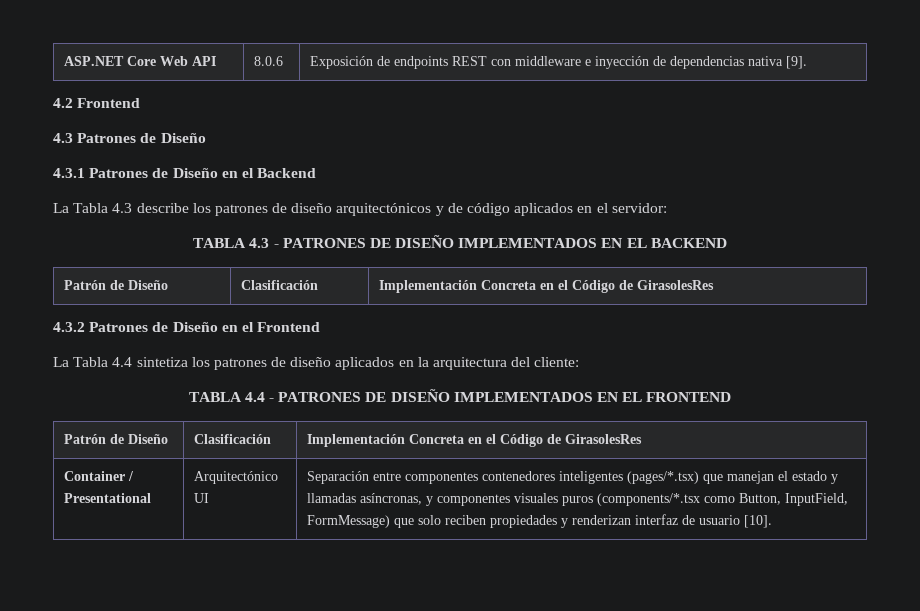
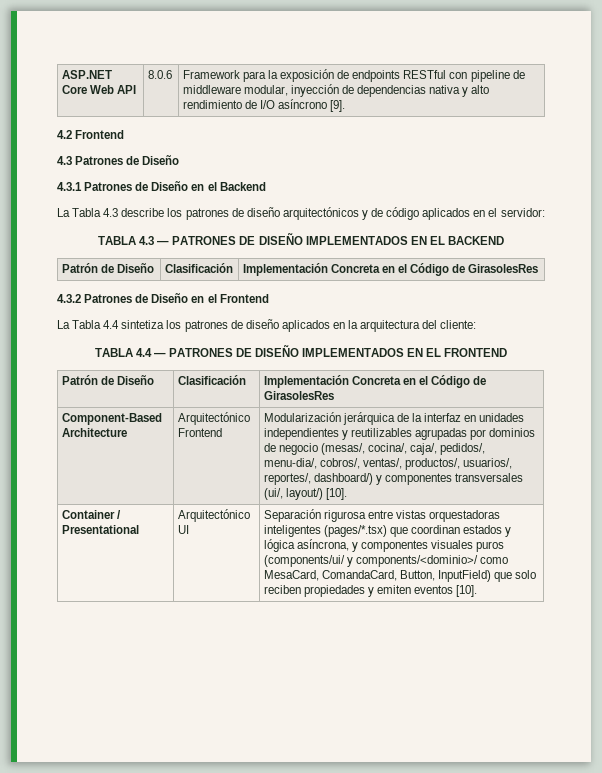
- ASP.NET Core Web API | 8.0.6 | Exposición de endpoints REST con middleware e inyección de dependencias nativa [9].
+ ASP.NET Core Web API | 8.0.6 | Framework para la exposición de endpoints RESTful con pipeline de middleware modular, inyección de dependencias nativa y alto rendimiento de I/O asíncrono [9].
- TABLA 4.3 - PATRONES DE DISEÑO IMPLEMENTADOS EN EL BACKEND
+ TABLA 4.3 — PATRONES DE DISEÑO IMPLEMENTADOS EN EL BACKEND
- TABLA 4.4 - PATRONES DE DISEÑO IMPLEMENTADOS EN EL FRONTEND
+ TABLA 4.4 — PATRONES DE DISEÑO IMPLEMENTADOS EN EL FRONTEND
+ Component-Based Architecture | Arquitectónico Frontend | Modularización jerárquica de la interfaz en unidades independientes y reutilizables agrupadas por dominios de negocio (mesas/, cocina/, caja/, pedidos/, menu-dia/, cobros/, ventas/, productos/, usuarios/, reportes/, dashboard/) y componentes transversales (ui/, layout/) [10].
- Container / Presentational | Arquitectónico UI | Separación entre componentes contenedores inteligentes (pages/*.tsx) que manejan el estado y llamadas asíncronas, y componentes visuales puros (components/*.tsx como Button, InputField, FormMessage) que solo reciben propiedades y renderizan interfaz de usuario [10].
+ Container / Presentational | Arquitectónico UI | Separación rigurosa entre vistas orquestadoras inteligentes (pages/*.tsx) que coordinan estados y lógica asíncrona, y componentes visuales puros (components/ui/ y components/<dominio>/ como MesaCard, ComandaCard, Button, InputField) que solo reciben propiedades y emiten eventos [10].

